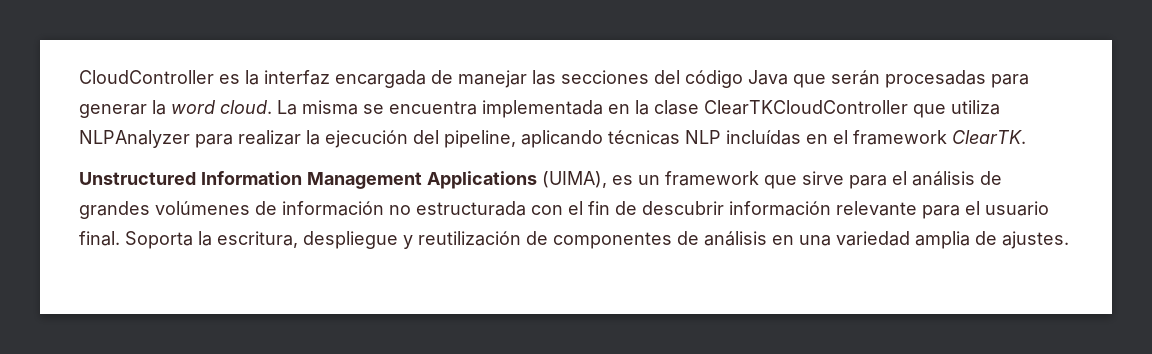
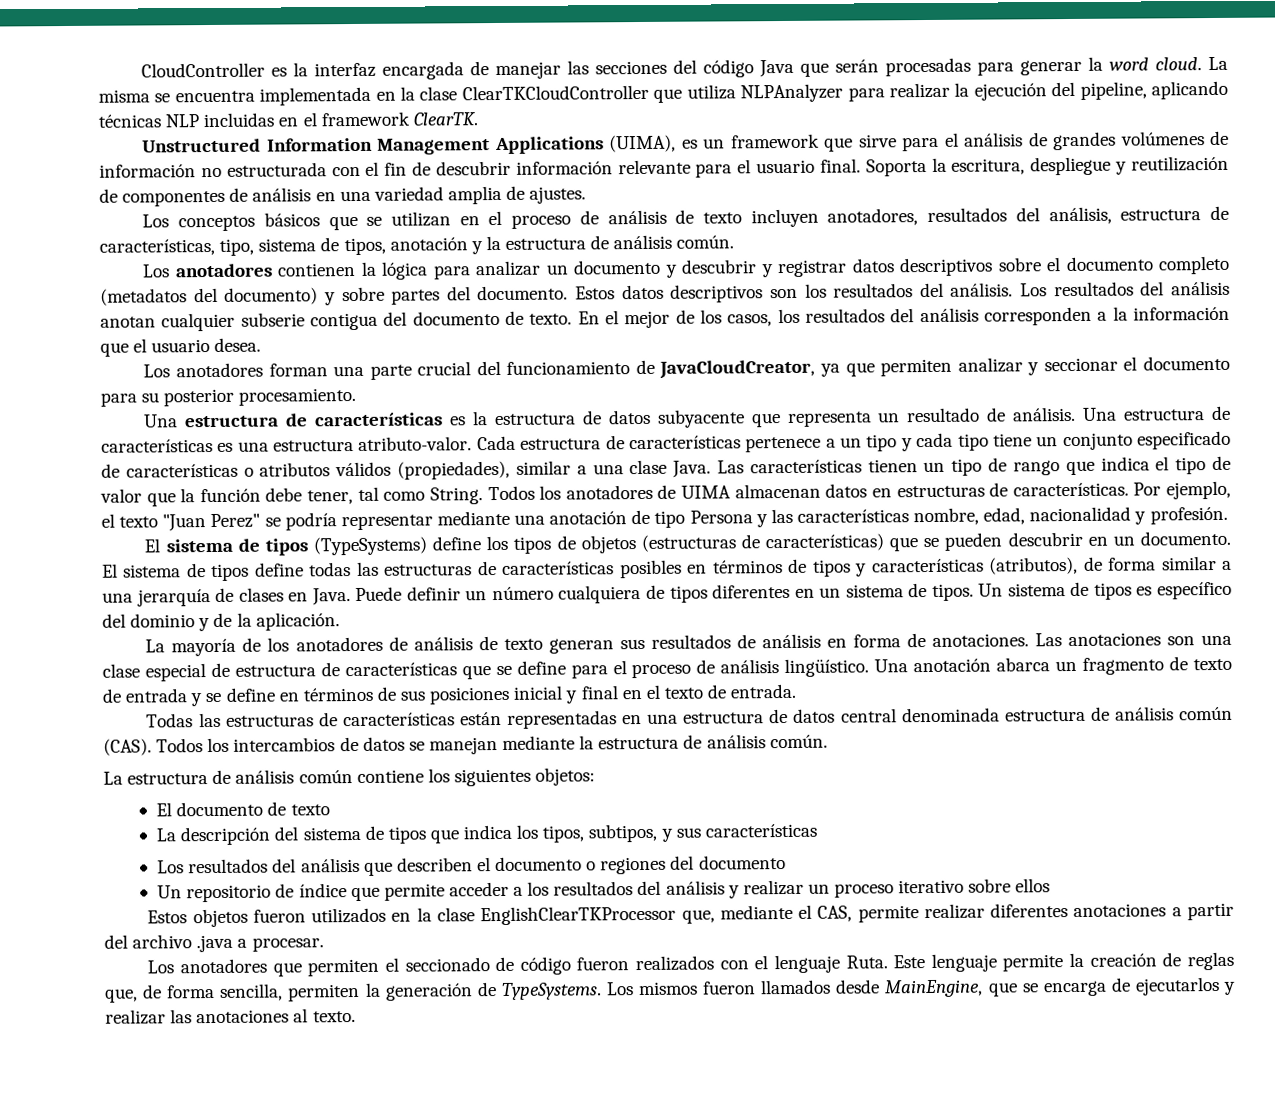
- La misma se encuentra implementada en la clase ClearTKCloudController que utiliza NLPAnalyzer para realizar la ejecución del pipeline, aplicando técnicas NLP incluídas en el framework ClearTK.
+ La misma se encuentra implementada en la clase ClearTKCloudController que utiliza NLPAnalyzer para realizar la ejecución del pipeline, aplicando técnicas NLP incluidas en el framework ClearTK.
+ Los conceptos básicos que se utilizan en el proceso de análisis de texto incluyen anotadores, resultados del análisis, estructura de características, tipo, sistema de tipos, anotación y la estructura de análisis común.
+ Los anotadores contienen la lógica para analizar un documento y descubrir y registrar datos descriptivos sobre el documento completo (metadatos del documento) y sobre partes del documento. Estos datos descriptivos son los resultados del análisis. Los resultados del análisis anotan cualquier subserie contigua del documento de texto. En el mejor de los casos, los resultados del análisis corresponden a la información que el usuario desea.
+ Los anotadores forman una parte crucial del funcionamiento de JavaCloudCreator, ya que permiten analizar y seccionar el documento para su posterior procesamiento.
+ Una estructura de características es la estructura de datos subyacente que representa un resultado de análisis. Una estructura de características es una estructura atributo-valor. Cada estructura de características pertenece a un tipo y cada tipo tiene un conjunto especificado de características o atributos válidos (propiedades), similar a una clase Java. Las características tienen un tipo de rango que indica el tipo de valor que la función debe tener, tal como String. Todos los anotadores de UIMA almacenan datos en estructuras de características. Por ejemplo, el texto "Juan Perez" se podría representar mediante una anotación de tipo Persona y las características nombre, edad, nacionalidad y profesión.
+ El sistema de tipos (TypeSystems) define los tipos de objetos (estructuras de características) que se pueden descubrir en un documento. El sistema de tipos define todas las estructuras de características posibles en términos de tipos y características (atributos), de forma similar a una jerarquía de clases en Java. Puede definir un número cualquiera de tipos diferentes en un sistema de tipos. Un sistema de tipos es específico del dominio y de la aplicación.
+ La mayoría de los anotadores de análisis de texto generan sus resultados de análisis en forma de anotaciones. Las anotaciones son una clase especial de estructura de características que se define para el proceso de análisis lingüístico. Una anotación abarca un fragmento de texto de entrada y se define en términos de sus posiciones inicial y final en el texto de entrada.
+ Todas las estructuras de características están representadas en una estructura de datos central denominada estructura de análisis común (CAS). Todos los intercambios de datos se manejan mediante la estructura de análisis común.
+ La estructura de análisis común contiene los siguientes objetos:
+ El documento de texto
+ La descripción del sistema de tipos que indica los tipos, subtipos, y sus características
+ Los resultados del análisis que describen el documento o regiones del documento
+ Un repositorio de índice que permite acceder a los resultados del análisis y realizar un proceso iterativo sobre ellos
+ Estos objetos fueron utilizados en la clase EnglishClearTKProcessor que, mediante el CAS, permite realizar diferentes anotaciones a partir del archivo .java a procesar.
+ Los anotadores que permiten el seccionado de código fueron realizados con el lenguaje Ruta. Este lenguaje permite la creación de reglas que, de forma sencilla, permiten la generación de TypeSystems. Los mismos fueron llamados desde MainEngine, que se encarga de ejecutarlos y realizar las anotaciones al texto.

